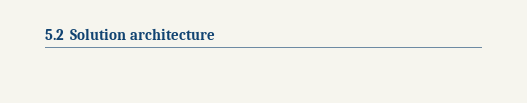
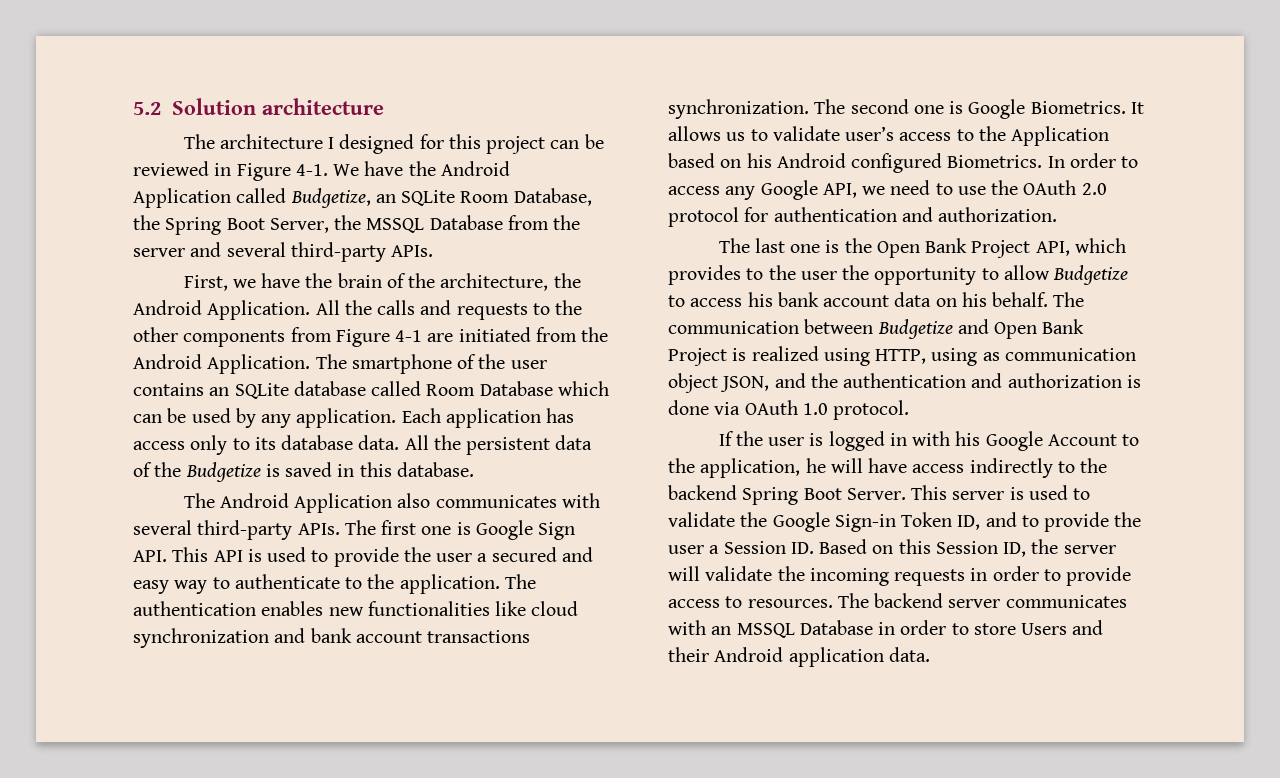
+ The architecture I designed for this project can be reviewed in Figure 4-1. We have the Android Application called Budgetize, an SQLite Room Database, the Spring Boot Server, the MSSQL Database from the server and several third-party APIs.
+ First, we have the brain of the architecture, the Android Application. All the calls and requests to the other components from Figure 4-1 are initiated from the Android Application. The smartphone of the user contains an SQLite database called Room Database which can be used by any application. Each application has access only to its database data. All the persistent data of the Budgetize is saved in this database.
+ The Android Application also communicates with several third-party APIs. The first one is Google Sign API. This API is used to provide the user a secured and easy way to authenticate to the application. The authentication enables new functionalities like cloud synchronization and bank account transactions synchronization. The second one is Google Biometrics. It allows us to validate user’s access to the Application based on his Android configured Biometrics. In order to access any Google API, we need to use the OAuth 2.0 protocol for authentication and authorization.
+ The last one is the Open Bank Project API, which provides to the user the opportunity to allow Budgetize to access his bank account data on his behalf. The communication between Budgetize and Open Bank Project is realized using HTTP, using as communication object JSON, and the authentication and authorization is done via OAuth 1.0 protocol.
+ If the user is logged in with his Google Account to the application, he will have access indirectly to the backend Spring Boot Server. This server is used to validate the Google Sign-in Token ID, and to provide the user a Session ID. Based on this Session ID, the server will validate the incoming requests in order to provide access to resources. The backend server communicates with an MSSQL Database in order to store Users and their Android application data.

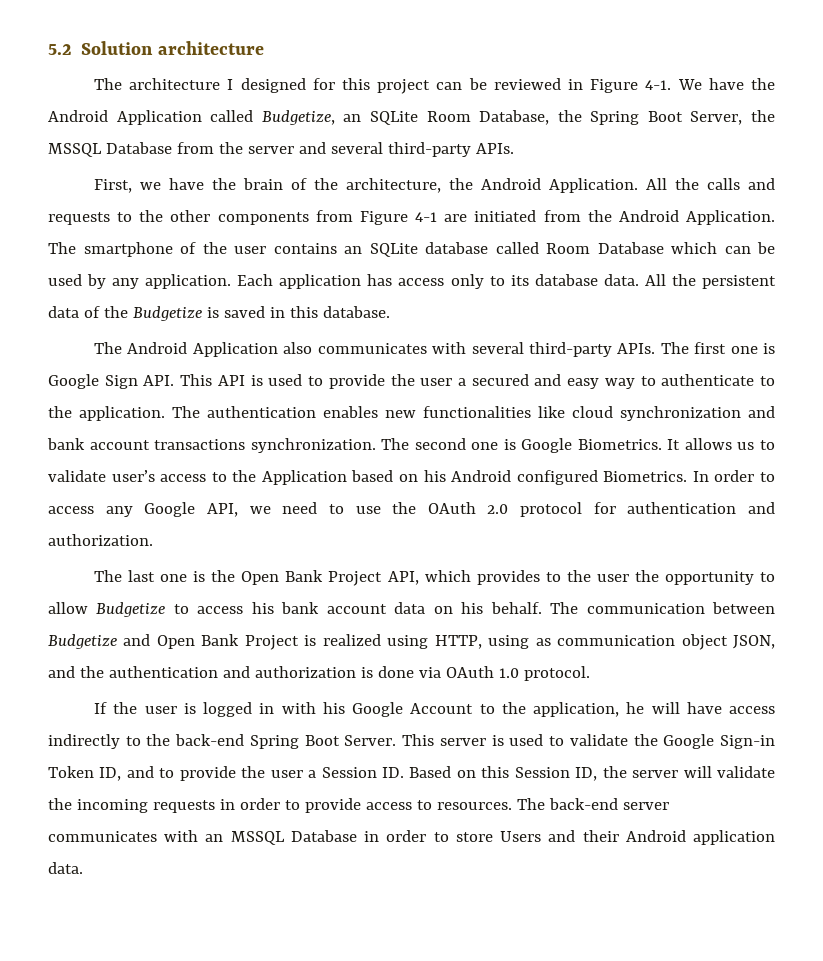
- If the user is logged in with his Google Account to the application, he will have access indirectly to the backend Spring Boot Server.
+ If the user is logged in with his Google Account to the application, he will have access indirectly to the back-end Spring Boot Server.
- The backend server communicates with an MSSQL Database in order to store Users and their Android application data.
+ The back-end server communicates with an MSSQL Database in order to store Users and their Android application data.

